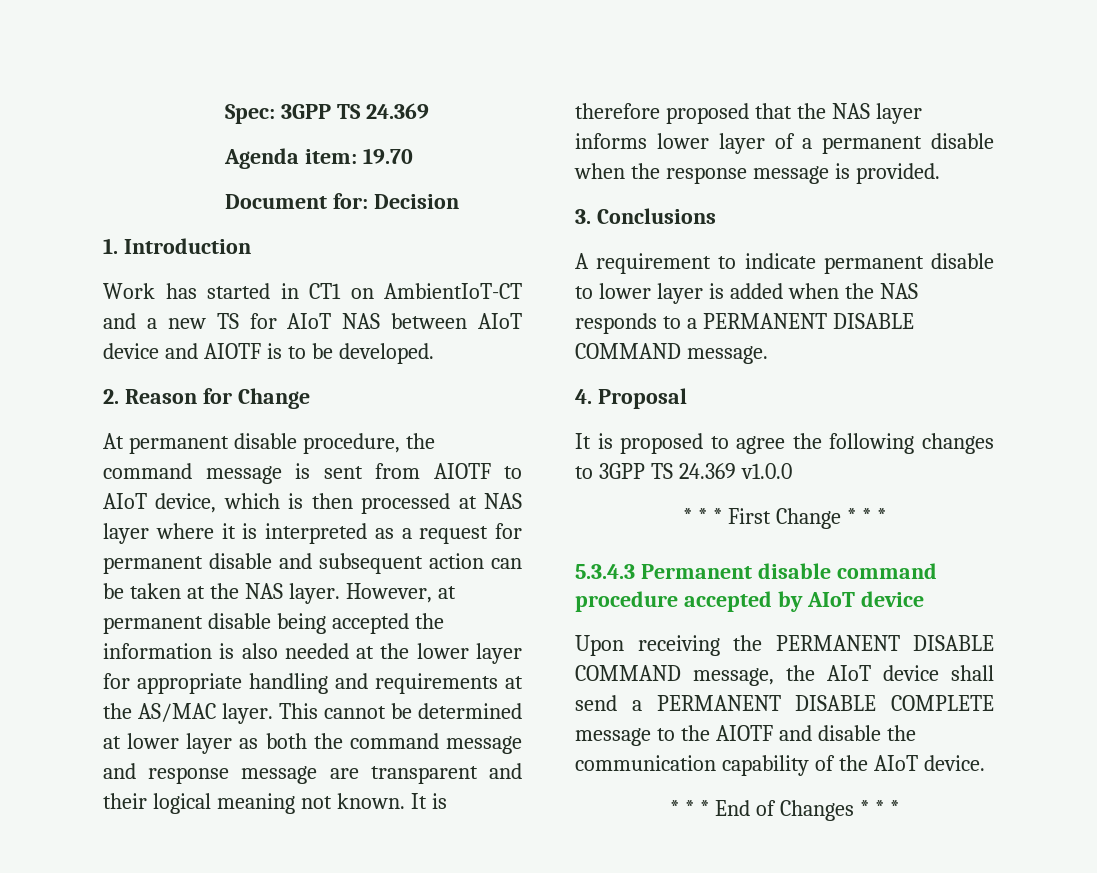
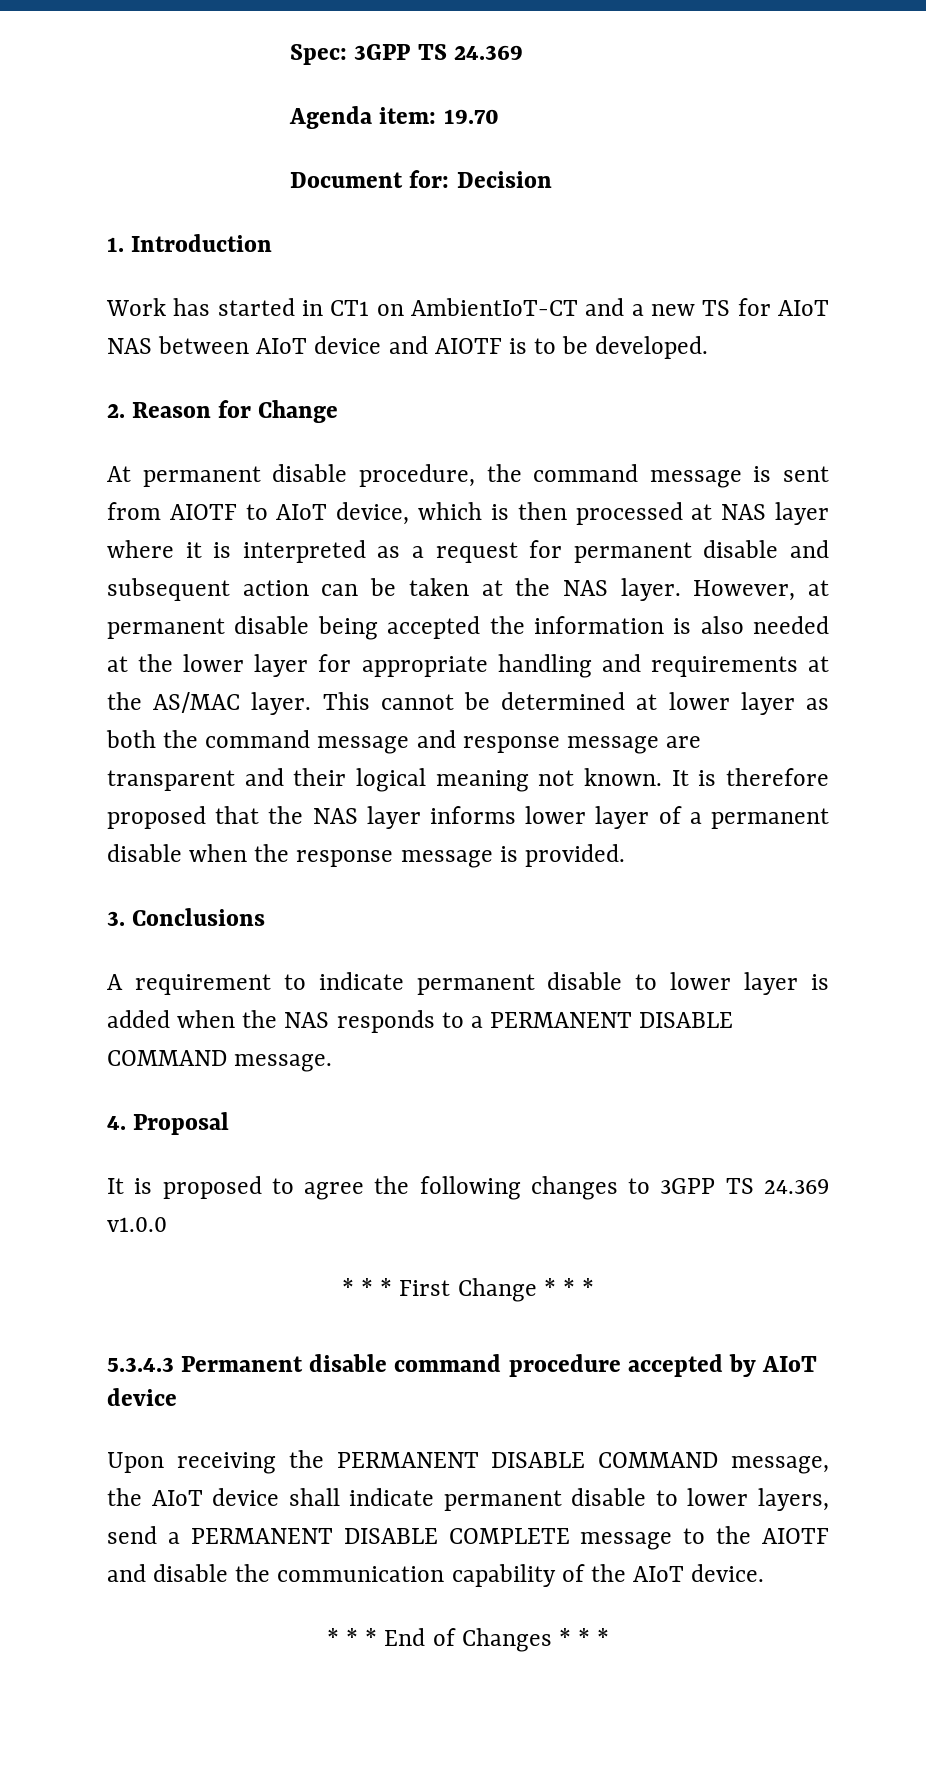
- Upon receiving the PERMANENT DISABLE COMMAND message, the AIoT device shall send a PERMANENT DISABLE COMPLETE message to the AIOTF and disable the communication capability of the AIoT device.
+ Upon receiving the PERMANENT DISABLE COMMAND message, the AIoT device shall indicate permanent disable to lower layers, send a PERMANENT DISABLE COMPLETE message to the AIOTF and disable the communication capability of the AIoT device.

